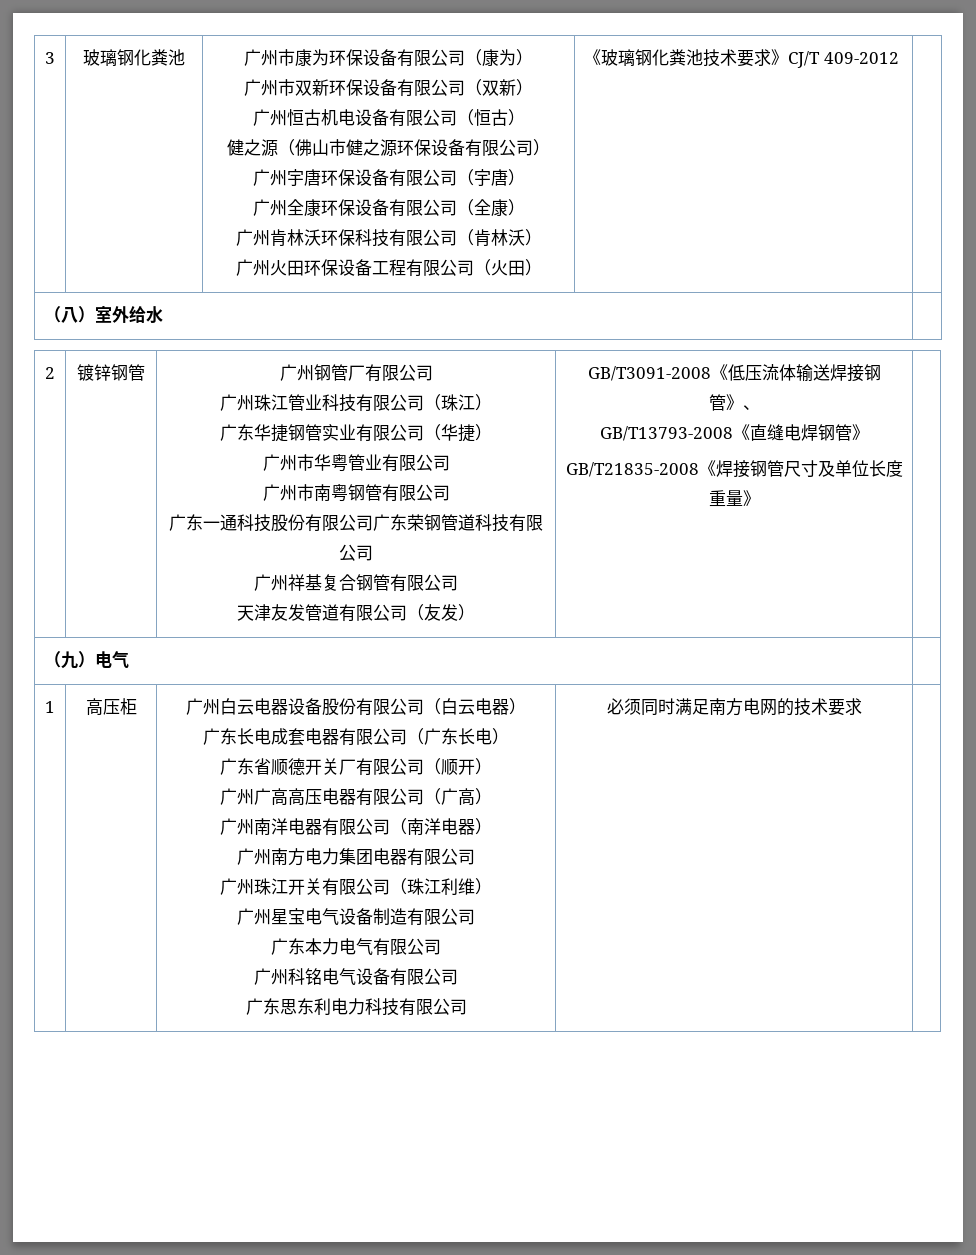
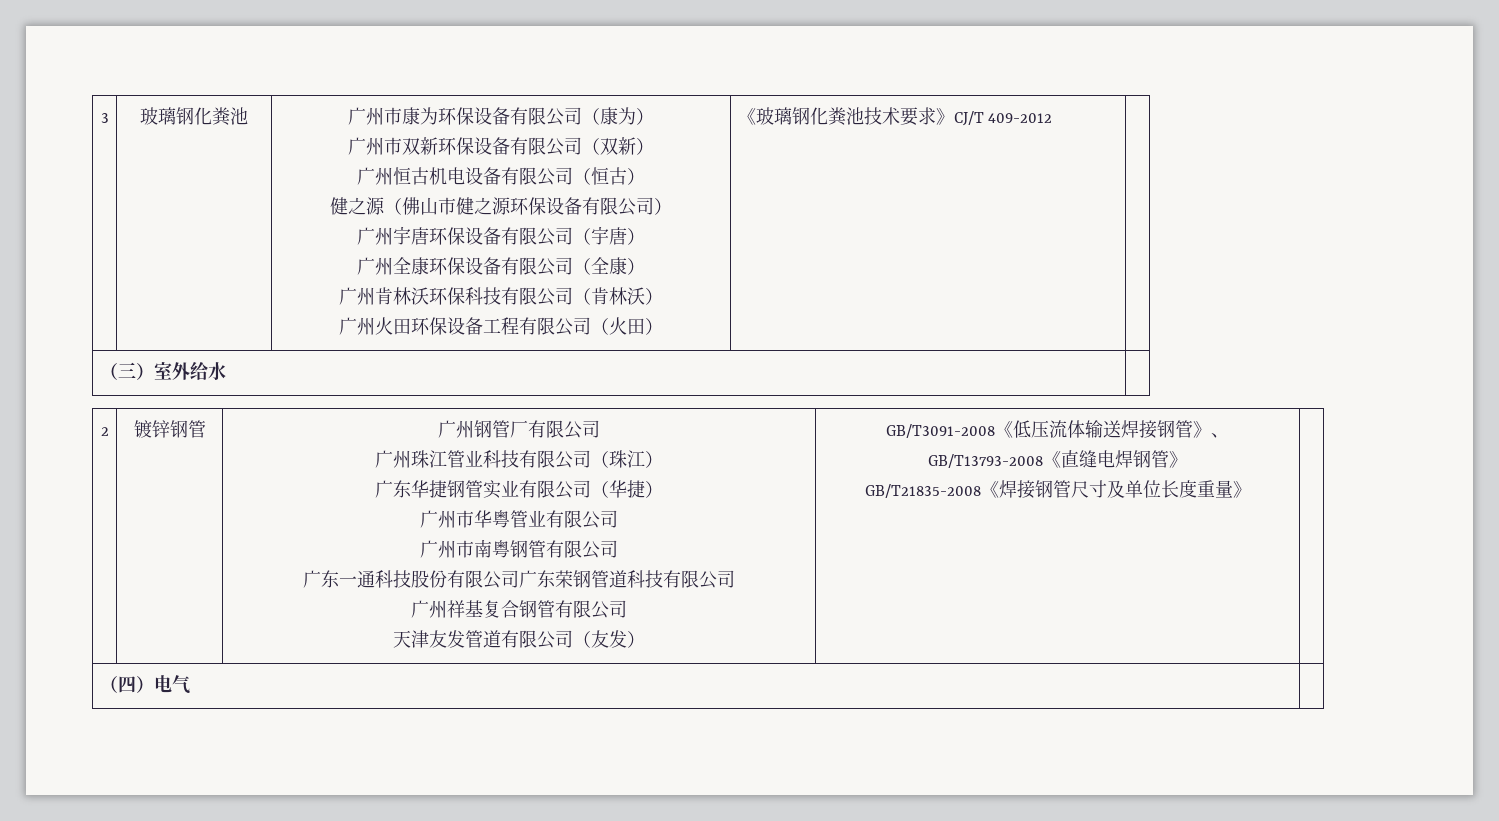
- （八）室外给水 |
+ （三）室外给水 |
- （九）电气 |
+ （四）电气 |
- 1 | 高压柜 | 广州白云电器设备股份有限公司（白云电器）
- 广东长电成套电器有限公司（广东长电）
- 广东省顺德开关厂有限公司（顺开）
- 广州广高高压电器有限公司（广高）
- 广州南洋电器有限公司（南洋电器）
- 广州南方电力集团电器有限公司
- 广州珠江开关有限公司（珠江利维）
- 广州星宝电气设备制造有限公司
- 广东本力电气有限公司
- 广州科铭电气设备有限公司
- 广东思东利电力科技有限公司 | 必须同时满足南方电网的技术要求

